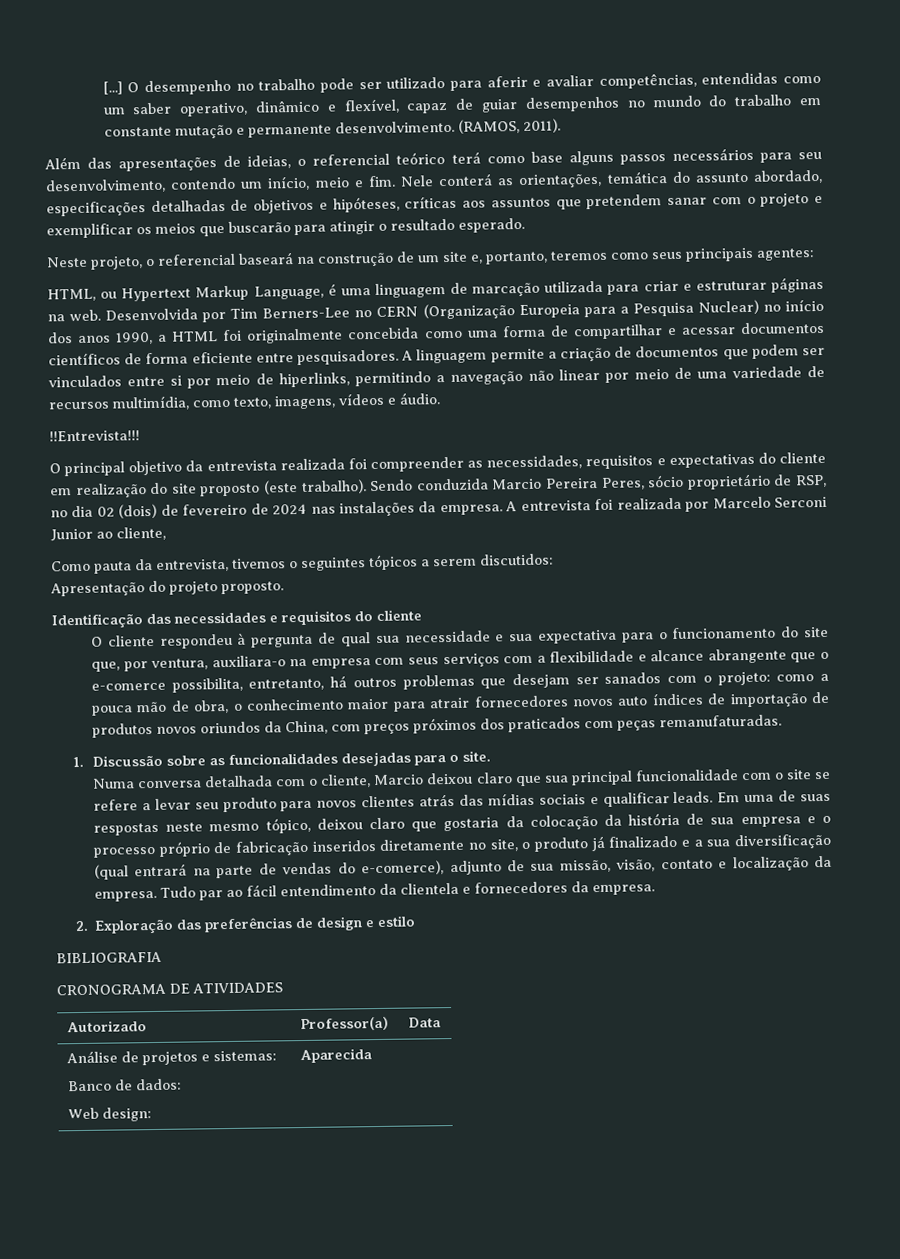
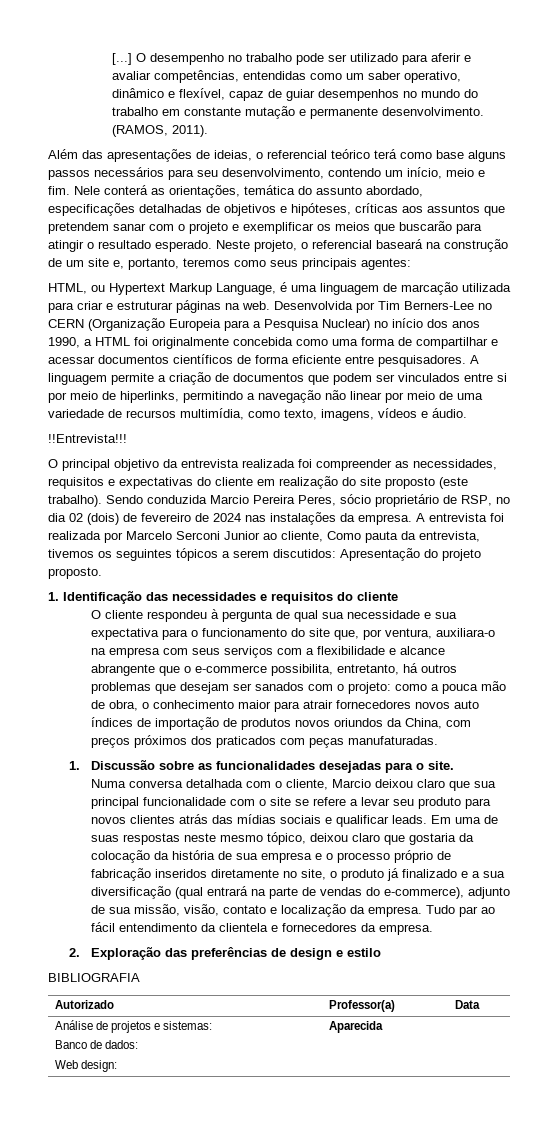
- Nele conterá as orientações, temática do assunto abordado, especificações detalhadas de objetivos e hipóteses, críticas aos assuntos que pretendem sanar com o projeto e exemplificar os meios que buscarão para atingir o resultado esperado.
- Neste projeto, o referencial baseará na construção de um site e, portanto, teremos como seus principais agentes:
+ Nele conterá as orientações, temática do assunto abordado, especificações detalhadas de objetivos e hipóteses, críticas aos assuntos que pretendem sanar com o projeto e exemplificar os meios que buscarão para atingir o resultado esperado. Neste projeto, o referencial baseará na construção de um site e, portanto, teremos como seus principais agentes:
- A entrevista foi realizada por Marcelo Serconi Junior ao cliente,
- Como pauta da entrevista, tivemos o seguintes tópicos a serem discutidos:
- Apresentação do projeto proposto.
+ A entrevista foi realizada por Marcelo Serconi Junior ao cliente, Como pauta da entrevista, tivemos os seguintes tópicos a serem discutidos: Apresentação do projeto proposto.
- Identificação das necessidades e requisitos do cliente
+ 1. Identificação das necessidades e requisitos do cliente
- O cliente respondeu à pergunta de qual sua necessidade e sua expectativa para o funcionamento do site que, por ventura, auxiliara-o na empresa com seus serviços com a flexibilidade e alcance abrangente que o e-comerce possibilita, entretanto, há outros problemas que desejam ser sanados com o projeto:
+ O cliente respondeu à pergunta de qual sua necessidade e sua expectativa para o funcionamento do site que, por ventura, auxiliara-o na empresa com seus serviços com a flexibilidade e alcance abrangente que o e-commerce possibilita, entretanto, há outros problemas que desejam ser sanados com o projeto:
- como a pouca mão de obra, o conhecimento maior para atrair fornecedores novos auto índices de importação de produtos novos oriundos da China, com preços próximos dos praticados com peças remanufaturadas.
+ como a pouca mão de obra, o conhecimento maior para atrair fornecedores novos auto índices de importação de produtos novos oriundos da China, com preços próximos dos praticados com peças manufaturadas.
- Em uma de suas respostas neste mesmo tópico, deixou claro que gostaria da colocação da história de sua empresa e o processo próprio de fabricação inseridos diretamente no site, o produto já finalizado e a sua diversificação (qual entrará na parte de vendas do e-comerce), adjunto de sua missão, visão, contato e localização da empresa.
+ Em uma de suas respostas neste mesmo tópico, deixou claro que gostaria da colocação da história de sua empresa e o processo próprio de fabricação inseridos diretamente no site, o produto já finalizado e a sua diversificação (qual entrará na parte de vendas do e-commerce), adjunto de sua missão, visão, contato e localização da empresa.
- CRONOGRAMA DE ATIVIDADES

